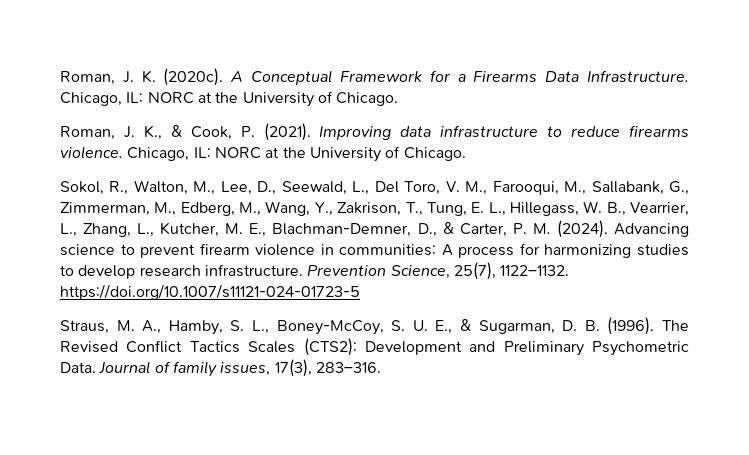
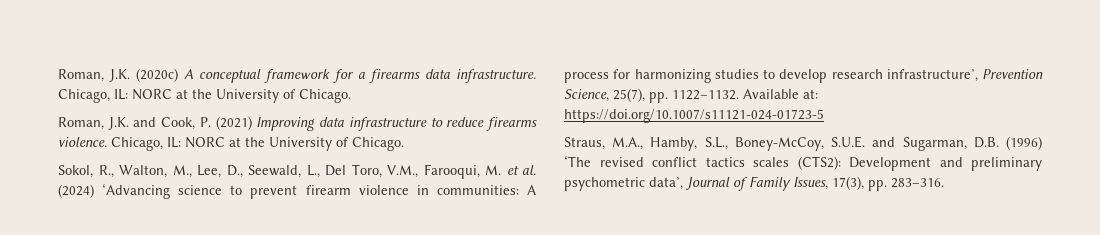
- Roman, J. K. (2020c). A Conceptual Framework for a Firearms Data Infrastructure.
+ Roman, J.K. (2020c) A conceptual framework for a firearms data infrastructure.
- Roman, J. K., & Cook, P. (2021). Improving data infrastructure to reduce firearms violence.
+ Roman, J.K. and Cook, P. (2021) Improving data infrastructure to reduce firearms violence.
- Sokol, R., Walton, M., Lee, D., Seewald, L., Del Toro, V. M., Farooqui, M., Sallabank, G., Zimmerman, M., Edberg, M., Wang, Y., Zakrison, T., Tung, E. L., Hillegass, W. B., Vearrier, L., Zhang, L., Kutcher, M. E., Blachman-Demner, D., & Carter, P. M. (2024). Advancing science to prevent firearm violence in communities: A process for harmonizing studies to develop research infrastructure. Prevention Science, 25(7), 1122–1132. https://doi.org/10.1007/s11121-024-01723-5
- Straus, M. A., Hamby, S. L., Boney-McCoy, S. U. E., & Sugarman, D. B. (1996). The Revised Conflict Tactics Scales (CTS2): Development and Preliminary Psychometric Data. Journal of family issues, 17(3), 283–316.
+ Sokol, R., Walton, M., Lee, D., Seewald, L., Del Toro, V.M., Farooqui, M. et al. (2024) ‘Advancing science to prevent firearm violence in communities: A process for harmonizing studies to develop research infrastructure’, Prevention Science, 25(7), pp. 1122–1132. Available at: https://doi.org/10.1007/s11121-024-01723-5
+ Straus, M.A., Hamby, S.L., Boney-McCoy, S.U.E. and Sugarman, D.B. (1996) ‘The revised conflict tactics scales (CTS2): Development and preliminary psychometric data’, Journal of Family Issues, 17(3), pp. 283–316.

